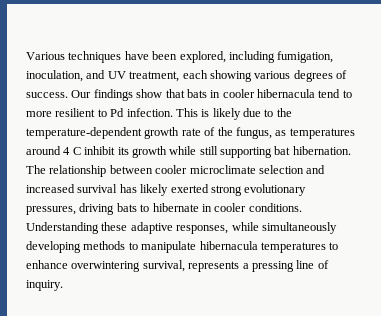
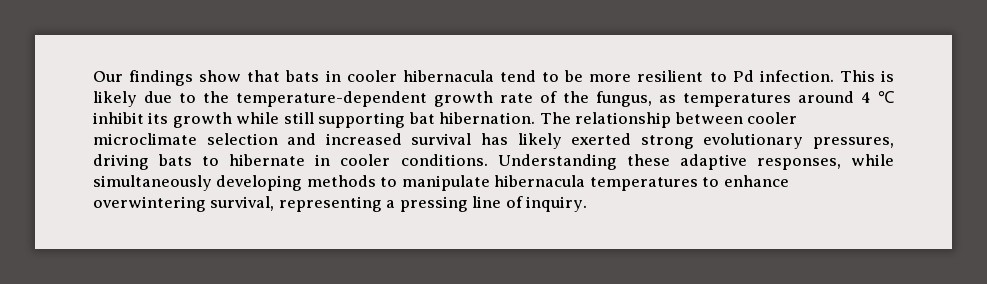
- Various techniques have been explored, including fumigation, inoculation, and UV treatment, each showing various degrees of success. Our findings show that bats in cooler hibernacula tend to more resilient to Pd infection.
+ Our findings show that bats in cooler hibernacula tend to be more resilient to Pd infection.
- This is likely due to the temperature-dependent growth rate of the fungus, as temperatures around 4 C inhibit its growth while still supporting bat hibernation.
+ This is likely due to the temperature-dependent growth rate of the fungus, as temperatures around 4 ℃ inhibit its growth while still supporting bat hibernation.
- Understanding these adaptive responses, while simultaneously developing methods to manipulate hibernacula temperatures to enhance overwintering survival, represents a pressing line of inquiry.
+ Understanding these adaptive responses, while simultaneously developing methods to manipulate hibernacula temperatures to enhance overwintering survival, representing a pressing line of inquiry.

